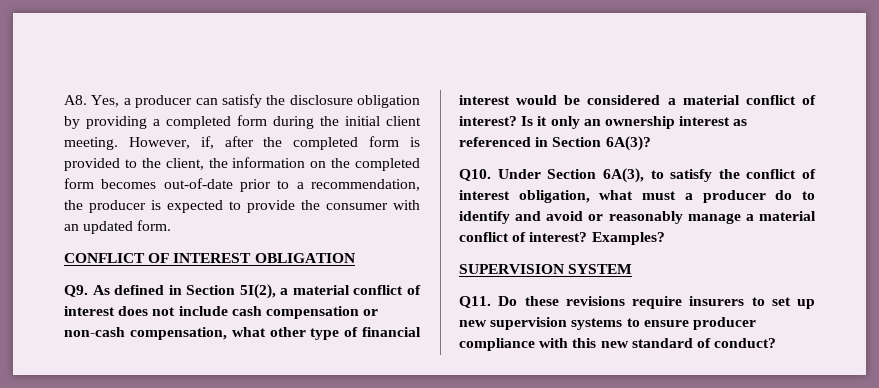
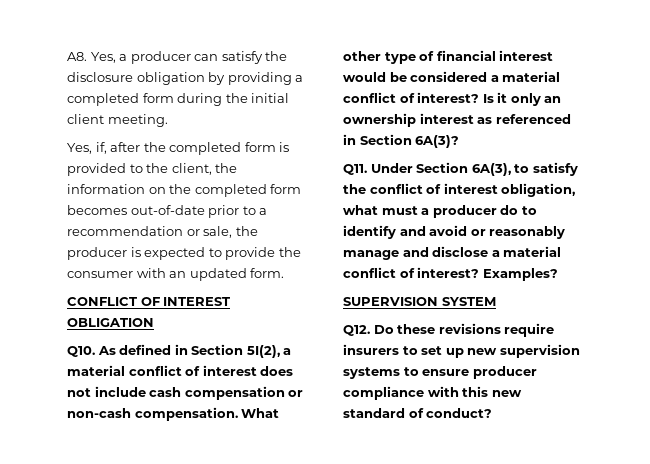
- A8. Yes, a producer can satisfy the disclosure obligation by providing a completed form during the initial client meeting. However, if, after the completed form is provided to the client, the information on the completed form becomes out-of-date prior to a recommendation, the producer is expected to provide the consumer with an updated form.
+ A8. Yes, a producer can satisfy the disclosure obligation by providing a completed form during the initial client meeting.
+ Yes, if, after the completed form is provided to the client, the information on the completed form becomes out-of-date prior to a recommendation or sale, the producer is expected to provide the consumer with an updated form.
- Q9. As defined in Section 5I(2), a material conflict of interest does not include cash compensation or non-cash compensation, what other type of financial interest would be considered a material conflict of interest?
+ Q10. As defined in Section 5I(2), a material conflict of interest does not include cash compensation or non-cash compensation. What other type of financial interest would be considered a material conflict of interest?
- Q10. Under Section 6A(3), to satisfy the conflict of interest obligation, what must a producer do to identify and avoid or reasonably manage a material conflict of interest?
+ Q11. Under Section 6A(3), to satisfy the conflict of interest obligation, what must a producer do to identify and avoid or reasonably manage and disclose a material conflict of interest?
- Q11. Do these revisions require insurers to set up new supervision systems to ensure producer compliance with this new standard of conduct?
+ Q12. Do these revisions require insurers to set up new supervision systems to ensure producer compliance with this new standard of conduct?

